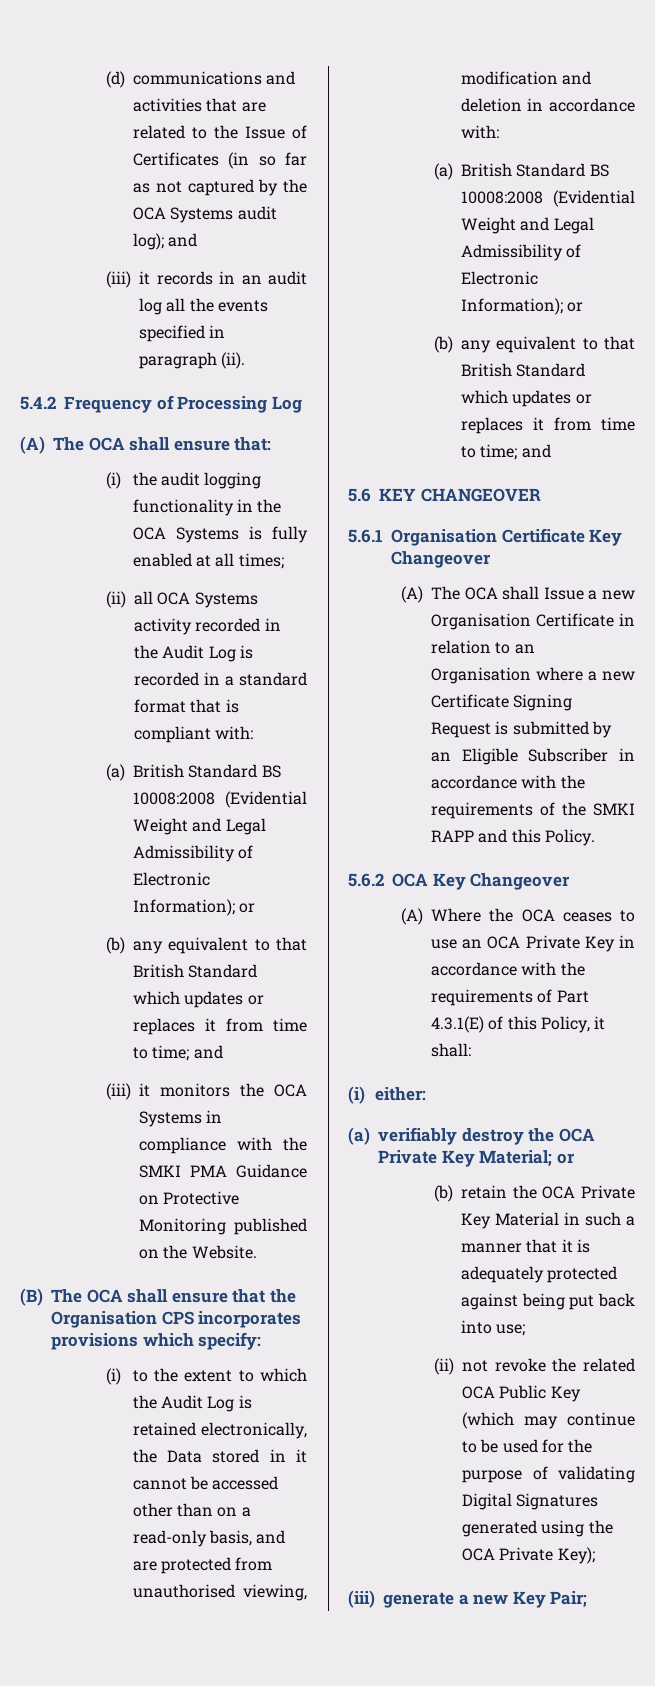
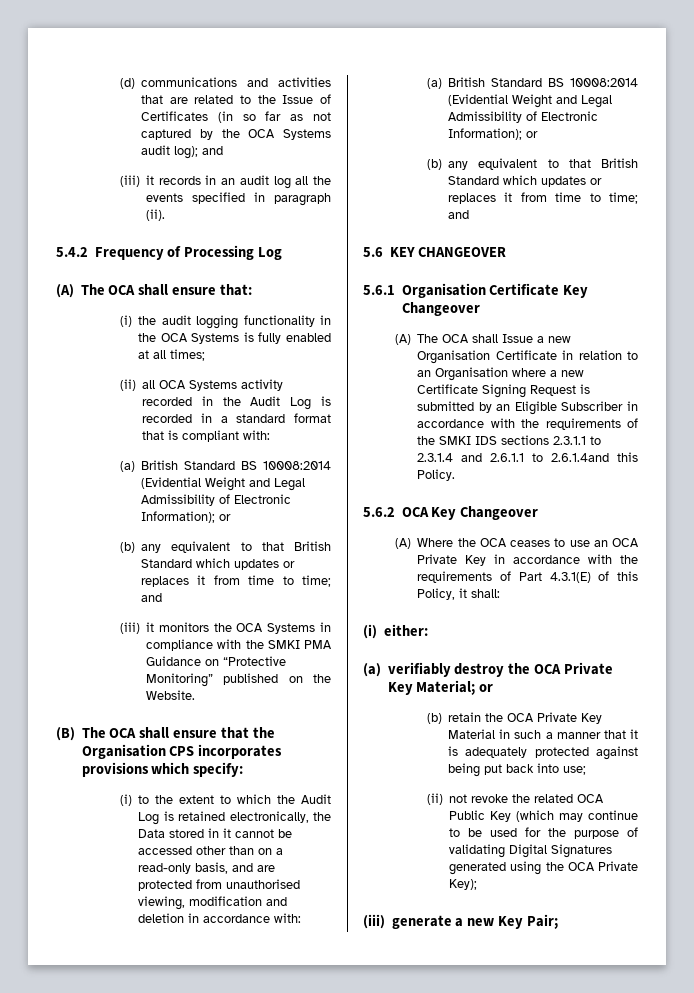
  (ii) all OCA Systems activity recorded in the Audit Log is recorded in a standard format that is compliant with:
- (a) British Standard BS 10008:2008 (Evidential Weight and Legal Admissibility of Electronic Information); or
+ (a) British Standard BS 10008:2014 (Evidential Weight and Legal Admissibility of Electronic Information); or
- (iii) it monitors the OCA Systems in compliance with the SMKI PMA Guidance on Protective Monitoring published on the Website.
+ (iii) it monitors the OCA Systems in compliance with the SMKI PMA Guidance on “Protective Monitoring” published on the Website.
  (i) to the extent to which the Audit Log is retained electronically, the Data stored in it cannot be accessed other than on a read-only basis, and are protected from unauthorised viewing, modification and deletion in accordance with:
- (a) British Standard BS 10008:2008 (Evidential Weight and Legal Admissibility of Electronic Information); or
+ (a) British Standard BS 10008:2014 (Evidential Weight and Legal Admissibility of Electronic Information); or
- (A) The OCA shall Issue a new Organisation Certificate in relation to an Organisation where a new Certificate Signing Request is submitted by an Eligible Subscriber in accordance with the requirements of the SMKI RAPP and this Policy.
+ (A) The OCA shall Issue a new Organisation Certificate in relation to an Organisation where a new Certificate Signing Request is submitted by an Eligible Subscriber in accordance with the requirements of the SMKI IDS sections 2.3.1.1 to 2.3.1.4 and 2.6.1.1 to 2.6.1.4and this Policy.

